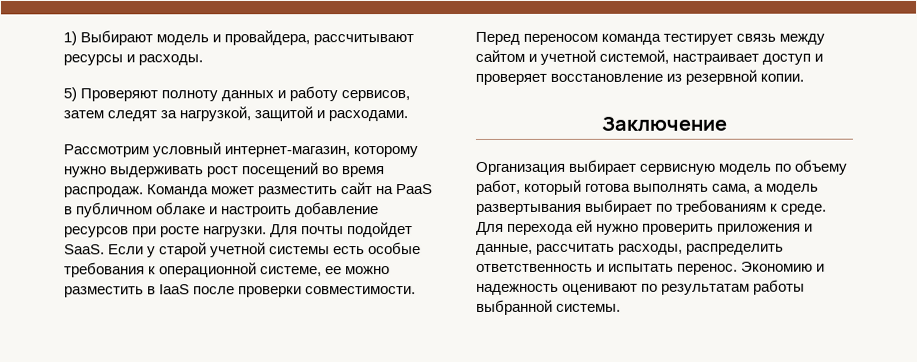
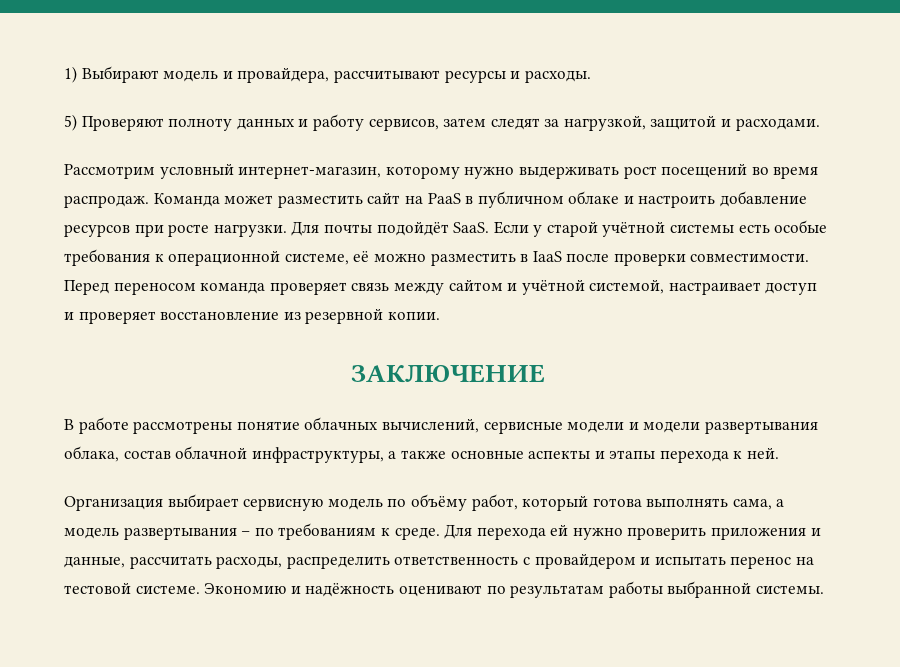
- Для почты подойдет SaaS.
+ Для почты подойдёт SaaS.
- Если у старой учетной системы есть особые требования к операционной системе, ее можно разместить в IaaS после проверки совместимости.
+ Если у старой учётной системы есть особые требования к операционной системе, её можно разместить в IaaS после проверки совместимости.
- Перед переносом команда тестирует связь между сайтом и учетной системой, настраивает доступ и проверяет восстановление из резервной копии.
+ Перед переносом команда проверяет связь между сайтом и учётной системой, настраивает доступ и проверяет восстановление из резервной копии.
- Заключение
+ ЗАКЛЮЧЕНИЕ
+ В работе рассмотрены понятие облачных вычислений, сервисные модели и модели развертывания облака, состав облачной инфраструктуры, а также основные аспекты и этапы перехода к ней.
- Организация выбирает сервисную модель по объему работ, который готова выполнять сама, а модель развертывания выбирает по требованиям к среде.
+ Организация выбирает сервисную модель по объёму работ, который готова выполнять сама, а модель развертывания – по требованиям к среде.
- Для перехода ей нужно проверить приложения и данные, рассчитать расходы, распределить ответственность и испытать перенос.
+ Для перехода ей нужно проверить приложения и данные, рассчитать расходы, распределить ответственность с провайдером и испытать перенос на тестовой системе.
- Экономию и надежность оценивают по результатам работы выбранной системы.
+ Экономию и надёжность оценивают по результатам работы выбранной системы.

